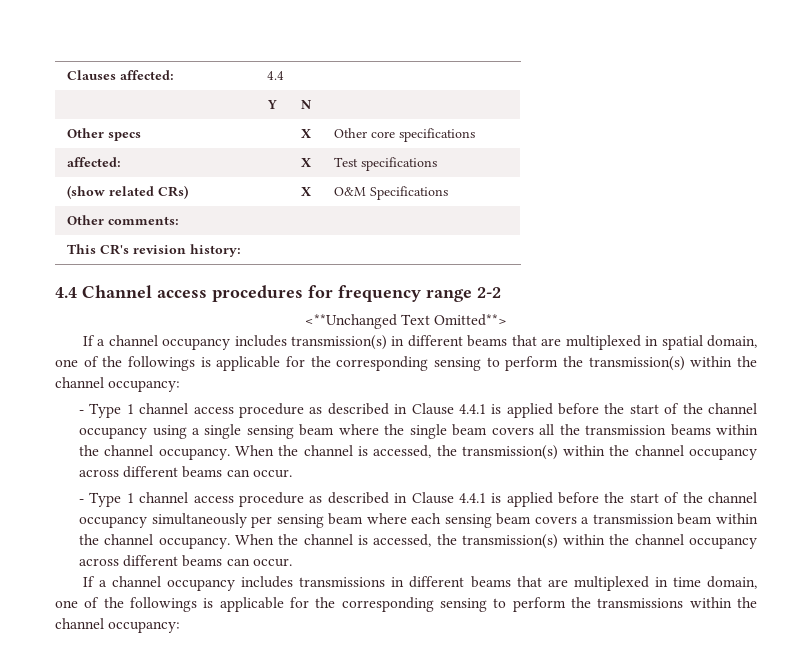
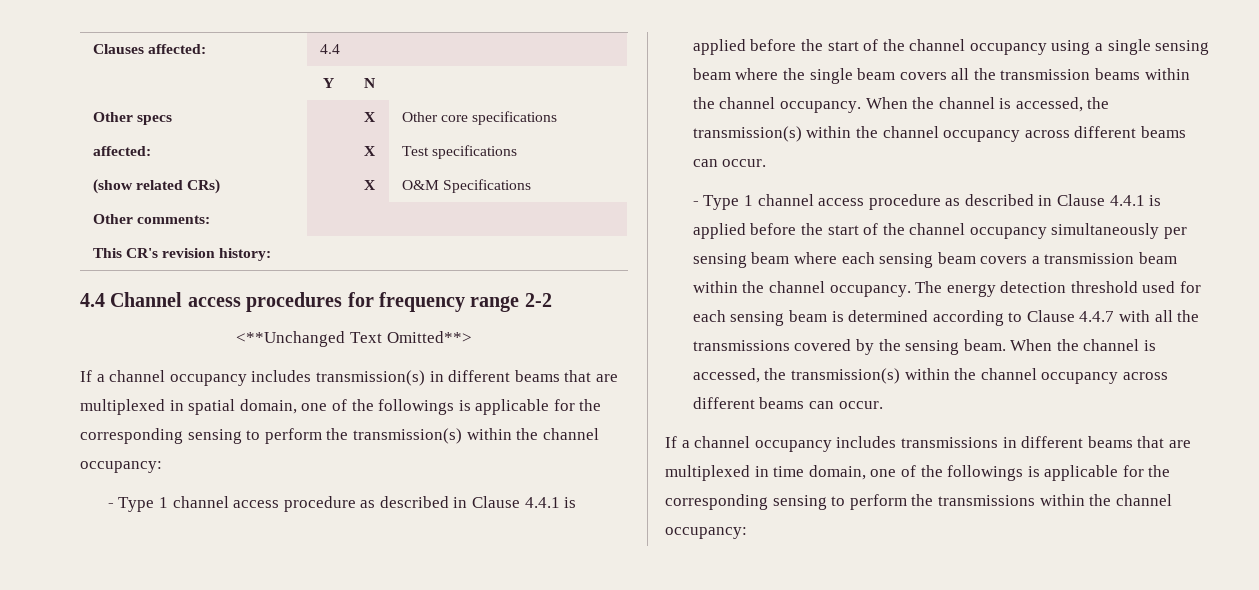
+ The energy detection threshold used for each sensing beam is determined according to Clause 4.4.7 with all the transmissions covered by the sensing beam.

